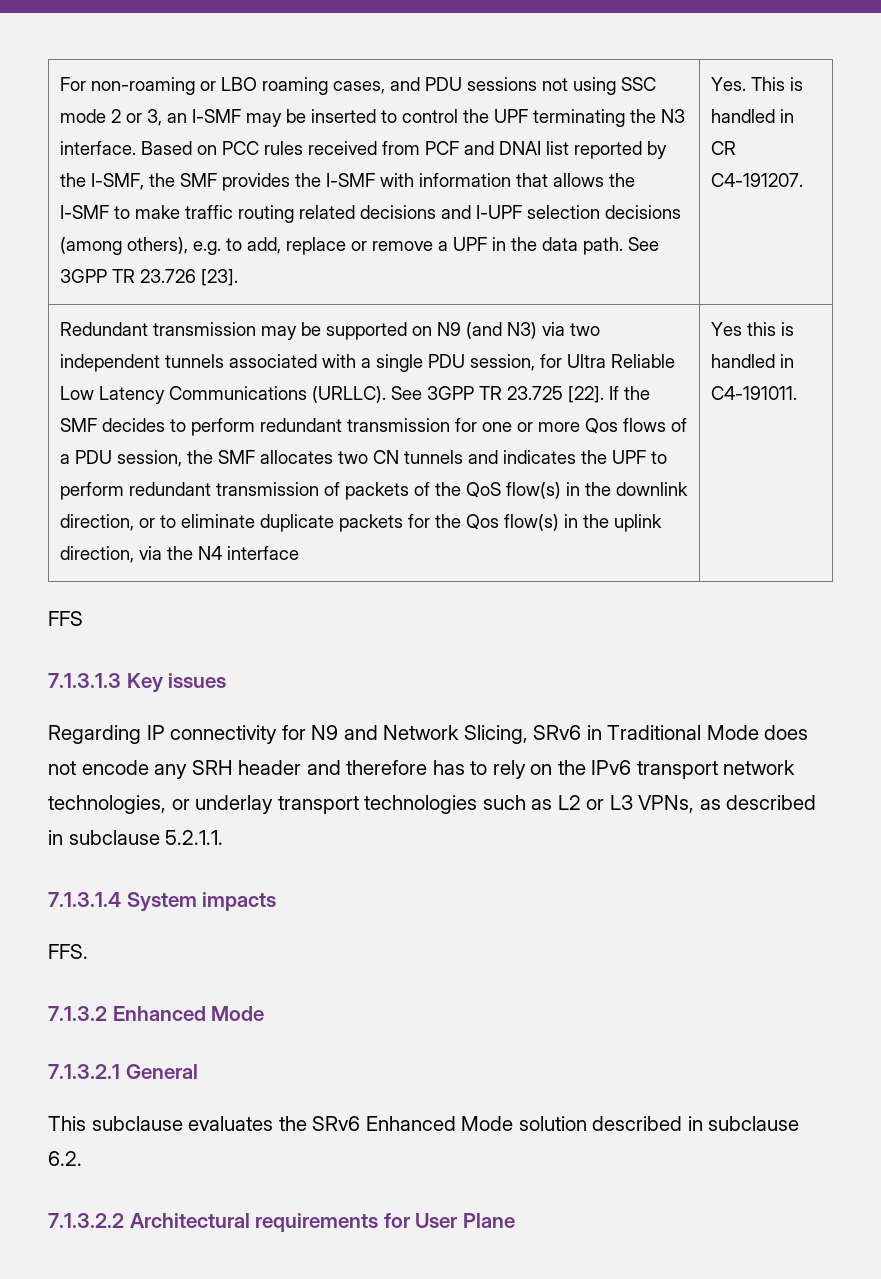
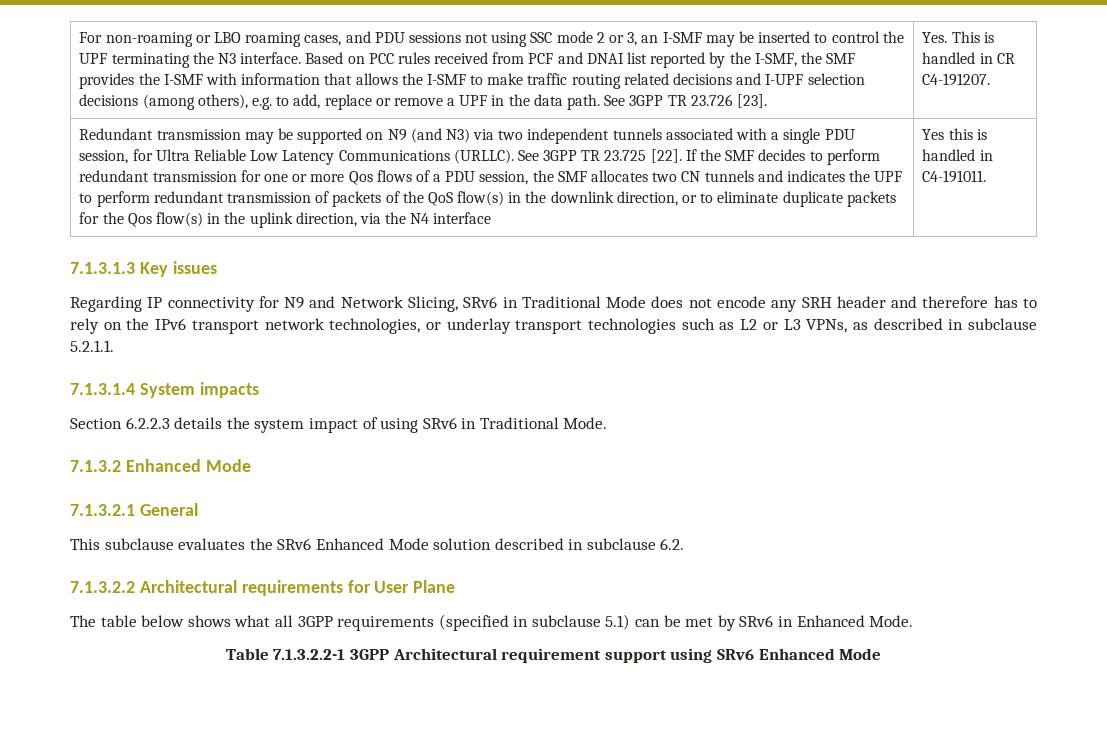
- FFS
- FFS.
+ Section 6.2.2.3 details the system impact of using SRv6 in Traditional Mode.
+ The table below shows what all 3GPP requirements (specified in subclause 5.1) can be met by SRv6 in Enhanced Mode.
+ Table 7.1.3.2.2-1 3GPP Architectural requirement support using SRv6 Enhanced Mode

